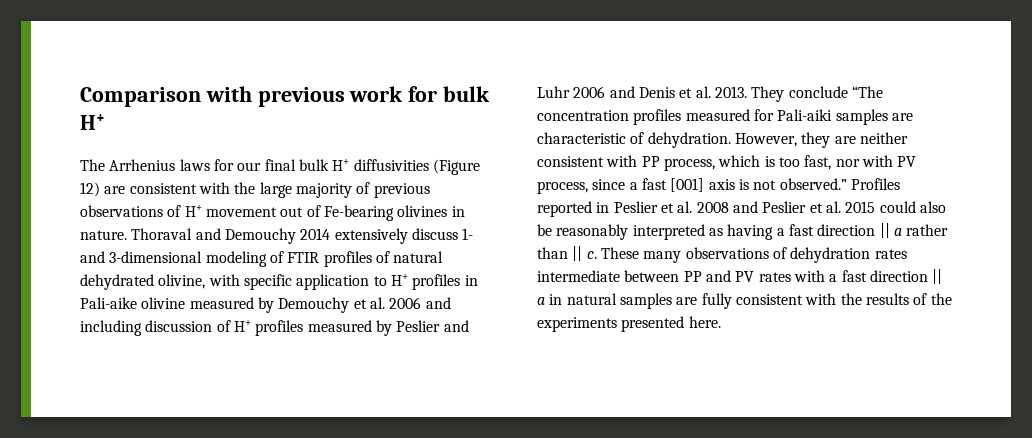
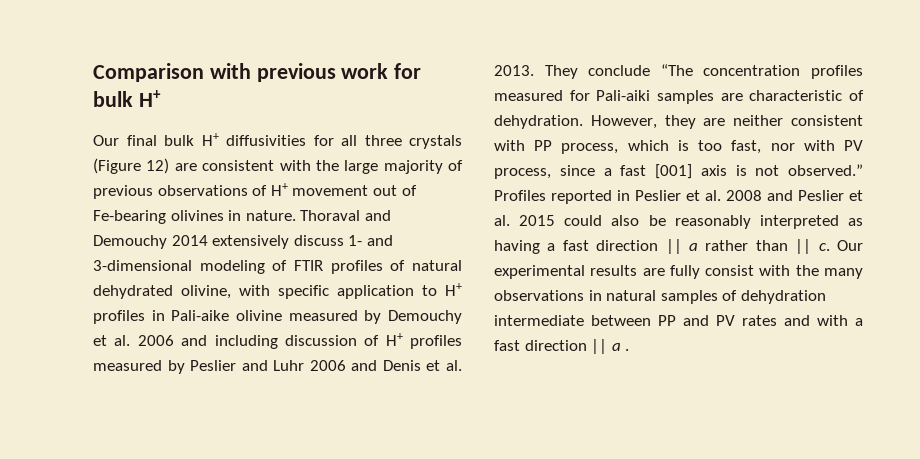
- The Arrhenius laws for our final bulk H+ diffusivities (Figure 12) are consistent with the large majority of previous observations of H+ movement out of Fe-bearing olivines in nature.
+ Our final bulk H+ diffusivities for all three crystals (Figure 12) are consistent with the large majority of previous observations of H+ movement out of Fe-bearing olivines in nature.
- These many observations of dehydration rates intermediate between PP and PV rates with a fast direction || a in natural samples are fully consistent with the results of the experiments presented here.
+ Our experimental results are fully consist with the many observations in natural samples of dehydration intermediate between PP and PV rates and with a fast direction || a .

